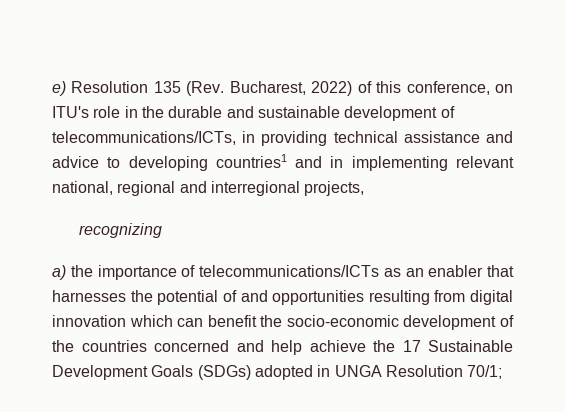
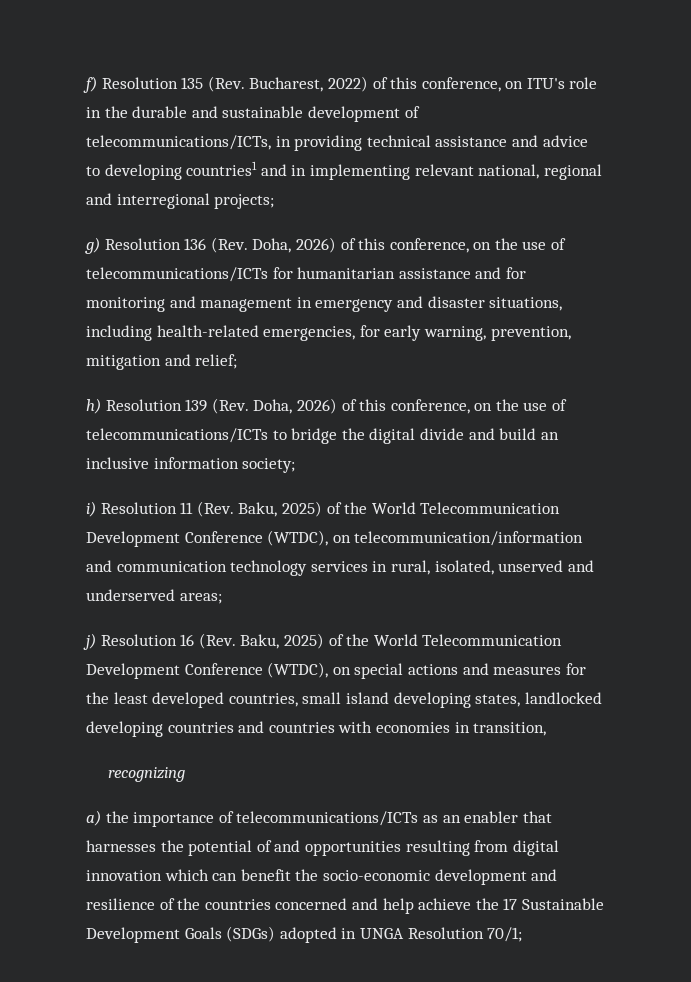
- e) Resolution 135 (Rev. Bucharest, 2022) of this conference, on ITU's role in the durable and sustainable development of telecommunications/ICTs, in providing technical assistance and advice to developing countries1 and in implementing relevant national, regional and interregional projects,
+ f) Resolution 135 (Rev. Bucharest, 2022) of this conference, on ITU's role in the durable and sustainable development of telecommunications/ICTs, in providing technical assistance and advice to developing countries1 and in implementing relevant national, regional and interregional projects;
+ g) Resolution 136 (Rev. Doha, 2026) of this conference, on the use of telecommunications/ICTs for humanitarian assistance and for monitoring and management in emergency and disaster situations, including health-related emergencies, for early warning, prevention, mitigation and relief;
+ h) Resolution 139 (Rev. Doha, 2026) of this conference, on the use of telecommunications/ICTs to bridge the digital divide and build an inclusive information society;
+ i) Resolution 11 (Rev. Baku, 2025) of the World Telecommunication Development Conference (WTDC), on telecommunication/information and communication technology services in rural, isolated, unserved and underserved areas;
+ j) Resolution 16 (Rev. Baku, 2025) of the World Telecommunication Development Conference (WTDC), on special actions and measures for the least developed countries, small island developing states, landlocked developing countries and countries with economies in transition,
- a) the importance of telecommunications/ICTs as an enabler that harnesses the potential of and opportunities resulting from digital innovation which can benefit the socio-economic development of the countries concerned and help achieve the 17 Sustainable Development Goals (SDGs) adopted in UNGA Resolution 70/1;
+ a) the importance of telecommunications/ICTs as an enabler that harnesses the potential of and opportunities resulting from digital innovation which can benefit the socio-economic development and resilience of the countries concerned and help achieve the 17 Sustainable Development Goals (SDGs) adopted in UNGA Resolution 70/1;

